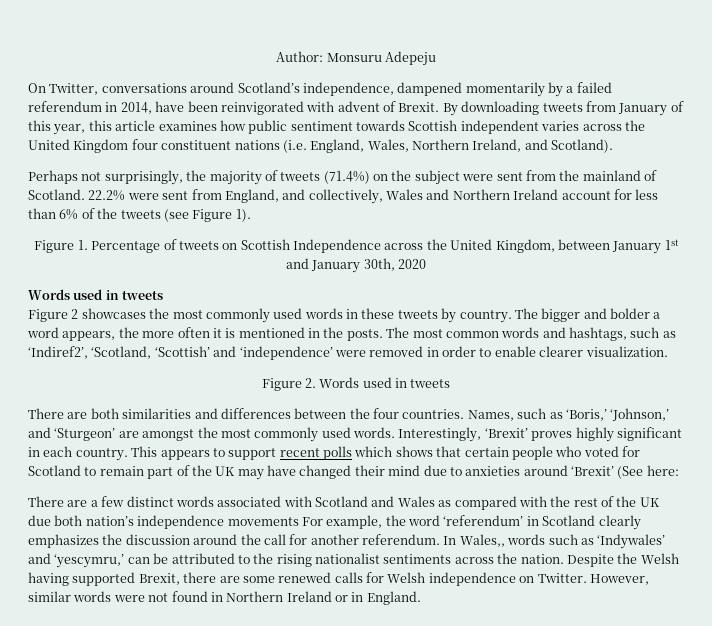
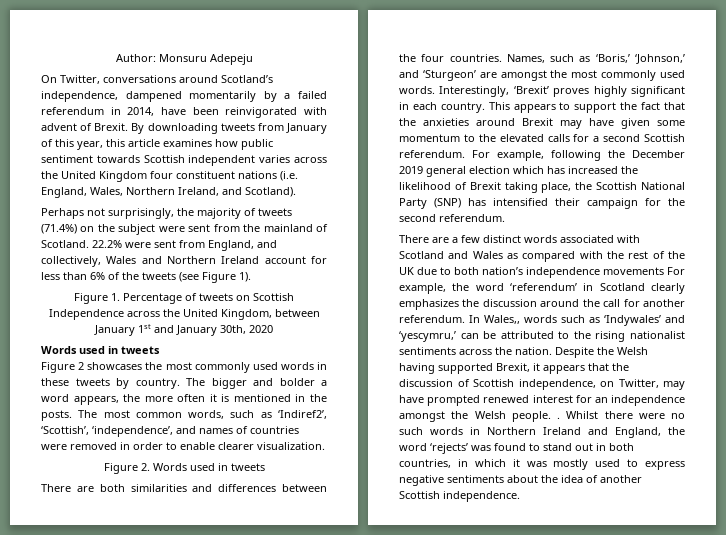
- The most common words and hashtags, such as ‘Indiref2’, ‘Scotland, ‘Scottish’ and ‘independence’ were removed in order to enable clearer visualization.
+ The most common words, such as ‘Indiref2’, ‘Scottish’, ‘independence’, and names of countries were removed in order to enable clearer visualization.
- This appears to support recent polls which shows that certain people who voted for Scotland to remain part of the UK may have changed their mind due to anxieties around ‘Brexit’ (See here:
+ This appears to support the fact that the anxieties around Brexit may have given some momentum to the elevated calls for a second Scottish referendum. For example, following the December 2019 general election which has increased the likelihood of Brexit taking place, the Scottish National Party (SNP) has intensified their campaign for the second referendum.
- There are a few distinct words associated with Scotland and Wales as compared with the rest of the UK due both nation’s independence movements For example, the word ‘referendum’ in Scotland clearly emphasizes the discussion around the call for another referendum.
+ There are a few distinct words associated with Scotland and Wales as compared with the rest of the UK due to both nation’s independence movements For example, the word ‘referendum’ in Scotland clearly emphasizes the discussion around the call for another referendum.
- Despite the Welsh having supported Brexit, there are some renewed calls for Welsh independence on Twitter. However, similar words were not found in Northern Ireland or in England.
+ Despite the Welsh having supported Brexit, it appears that the discussion of Scottish independence, on Twitter, may have prompted renewed interest for an independence amongst the Welsh people. . Whilst there were no such words in Northern Ireland and England, the word ‘rejects’ was found to stand out in both countries, in which it was mostly used to express negative sentiments about the idea of another Scottish independence.

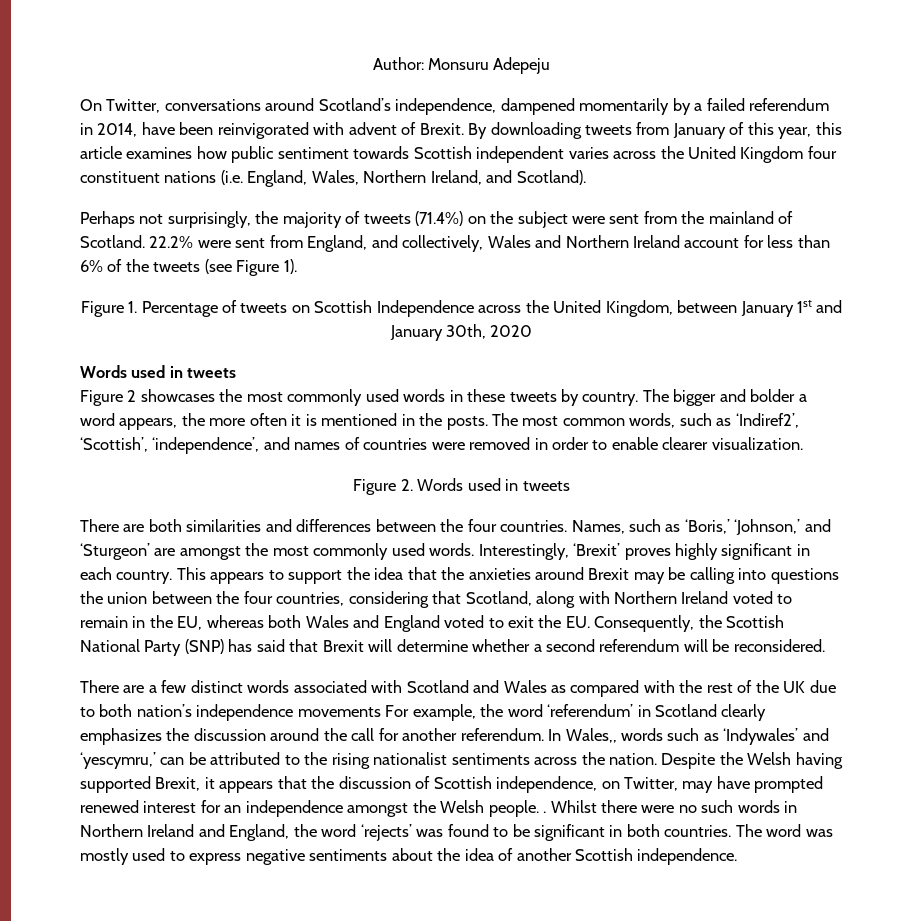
- This appears to support the fact that the anxieties around Brexit may have given some momentum to the elevated calls for a second Scottish referendum. For example, following the December 2019 general election which has increased the likelihood of Brexit taking place, the Scottish National Party (SNP) has intensified their campaign for the second referendum.
+ This appears to support the idea that the anxieties around Brexit may be calling into questions the union between the four countries, considering that Scotland, along with Northern Ireland voted to remain in the EU, whereas both Wales and England voted to exit the EU. Consequently, the Scottish National Party (SNP) has said that Brexit will determine whether a second referendum will be reconsidered.
- Whilst there were no such words in Northern Ireland and England, the word ‘rejects’ was found to stand out in both countries, in which it was mostly used to express negative sentiments about the idea of another Scottish independence.
+ Whilst there were no such words in Northern Ireland and England, the word ‘rejects’ was found to be significant in both countries. The word was mostly used to express negative sentiments about the idea of another Scottish independence.

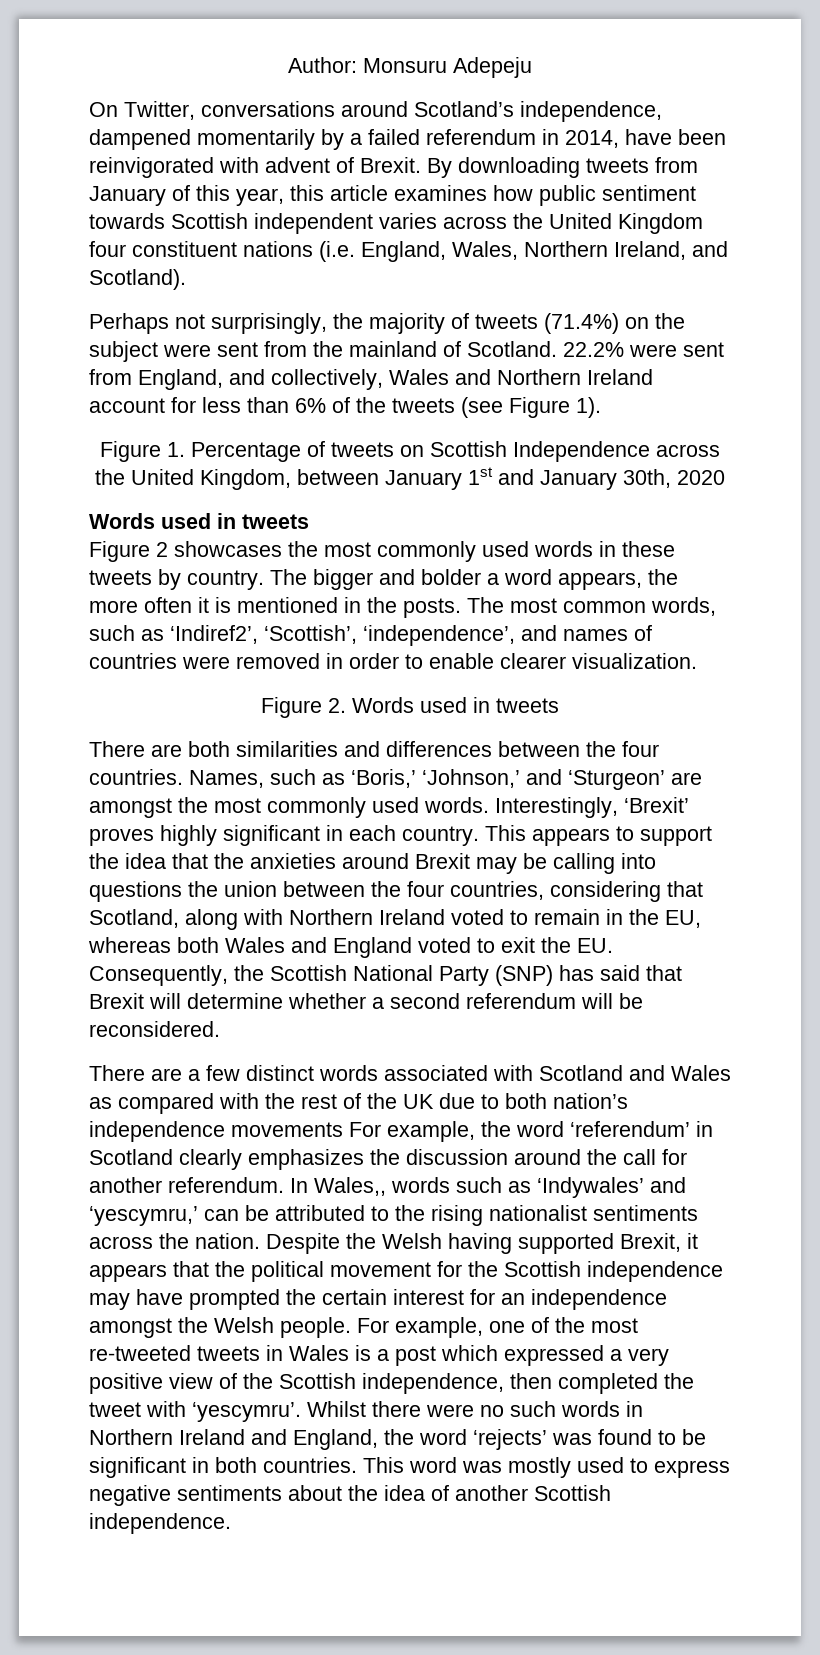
- Despite the Welsh having supported Brexit, it appears that the discussion of Scottish independence, on Twitter, may have prompted renewed interest for an independence amongst the Welsh people. .
+ Despite the Welsh having supported Brexit, it appears that the political movement for the Scottish independence may have prompted the certain interest for an independence amongst the Welsh people. For example, one of the most re-tweeted tweets in Wales is a post which expressed a very positive view of the Scottish independence, then completed the tweet with ‘yescymru’.
- The word was mostly used to express negative sentiments about the idea of another Scottish independence.
+ This word was mostly used to express negative sentiments about the idea of another Scottish independence.

